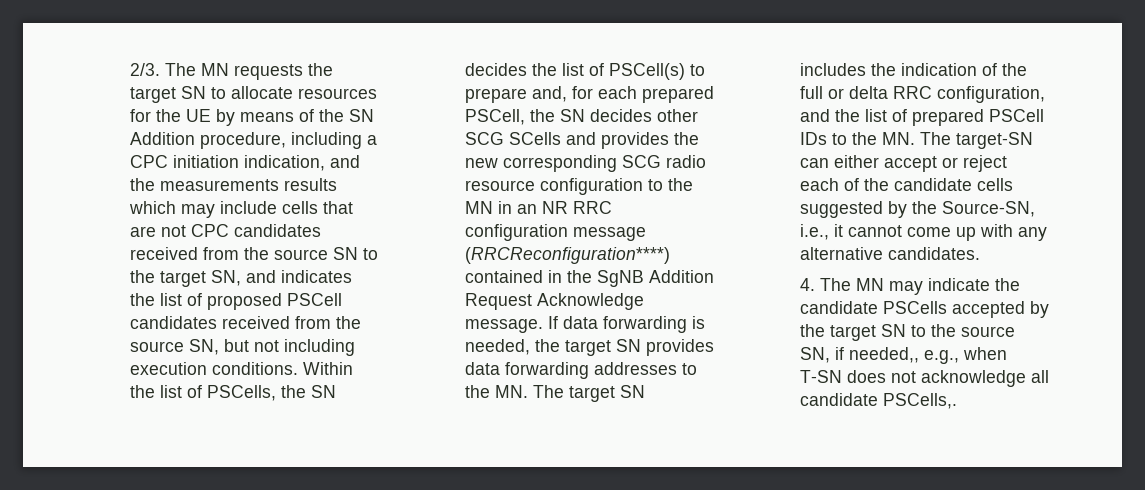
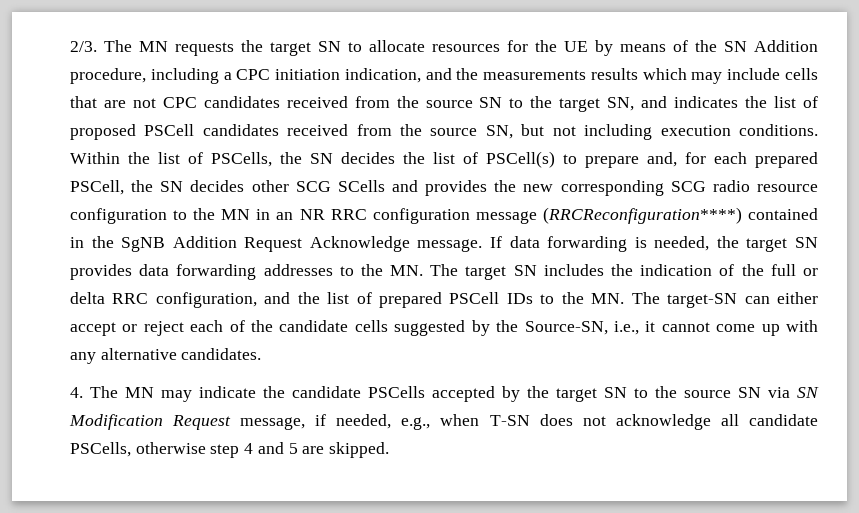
- 4. The MN may indicate the candidate PSCells accepted by the target SN to the source SN, if needed,, e.g., when T-SN does not acknowledge all candidate PSCells,.
+ 4. The MN may indicate the candidate PSCells accepted by the target SN to the source SN via SN Modification Request message, if needed, e.g., when T-SN does not acknowledge all candidate PSCells, otherwise step 4 and 5 are skipped.

